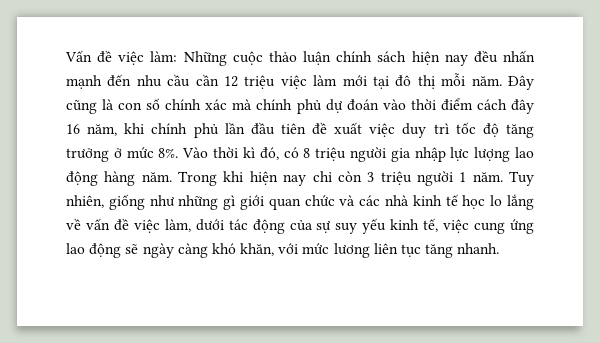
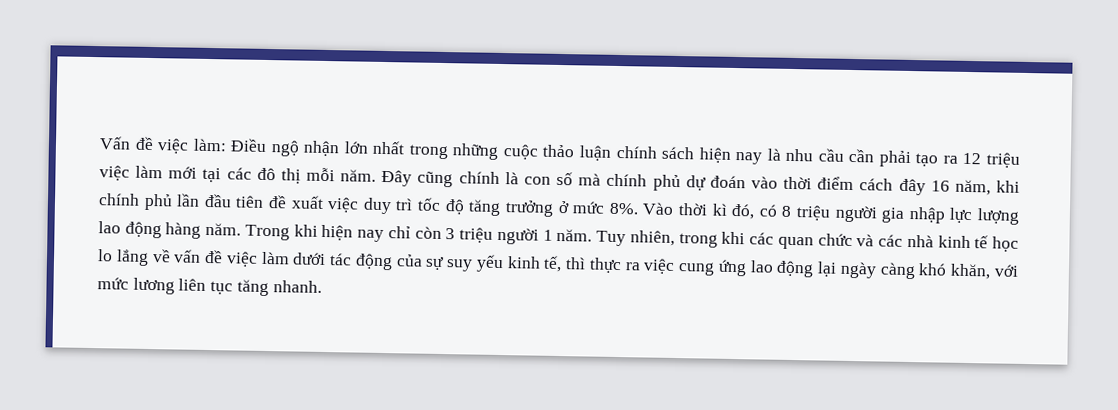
- Vấn đề việc làm: Những cuộc thảo luận chính sách hiện nay đều nhấn mạnh đến nhu cầu cần 12 triệu việc làm mới tại đô thị mỗi năm.
+ Vấn đề việc làm: Điều ngộ nhận lớn nhất trong những cuộc thảo luận chính sách hiện nay là nhu cầu cần phải tạo ra 12 triệu việc làm mới tại các đô thị mỗi năm.
- Đây cũng là con số chính xác mà chính phủ dự đoán vào thời điểm cách đây 16 năm, khi chính phủ lần đầu tiên đề xuất việc duy trì tốc độ tăng trưởng ở mức 8%.
+ Đây cũng chính là con số mà chính phủ dự đoán vào thời điểm cách đây 16 năm, khi chính phủ lần đầu tiên đề xuất việc duy trì tốc độ tăng trưởng ở mức 8%.
- Tuy nhiên, giống như những gì giới quan chức và các nhà kinh tế học lo lắng về vấn đề việc làm, dưới tác động của sự suy yếu kinh tế, việc cung ứng lao động sẽ ngày càng khó khăn, với mức lương liên tục tăng nhanh.
+ Tuy nhiên, trong khi các quan chức và các nhà kinh tế học lo lắng về vấn đề việc làm dưới tác động của sự suy yếu kinh tế, thì thực ra việc cung ứng lao động lại ngày càng khó khăn, với mức lương liên tục tăng nhanh.

